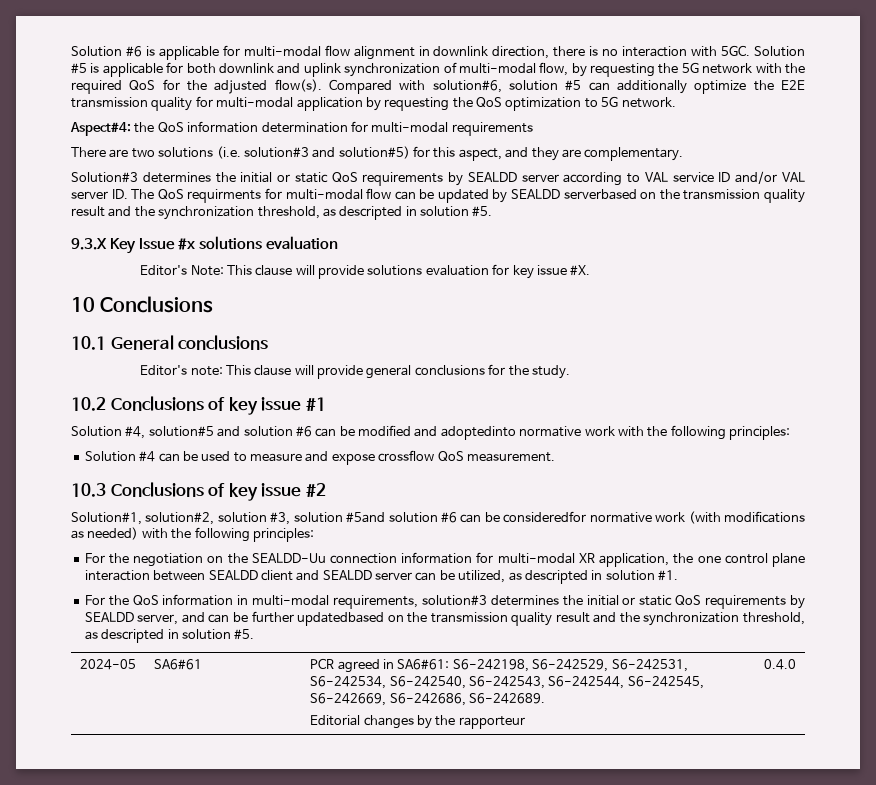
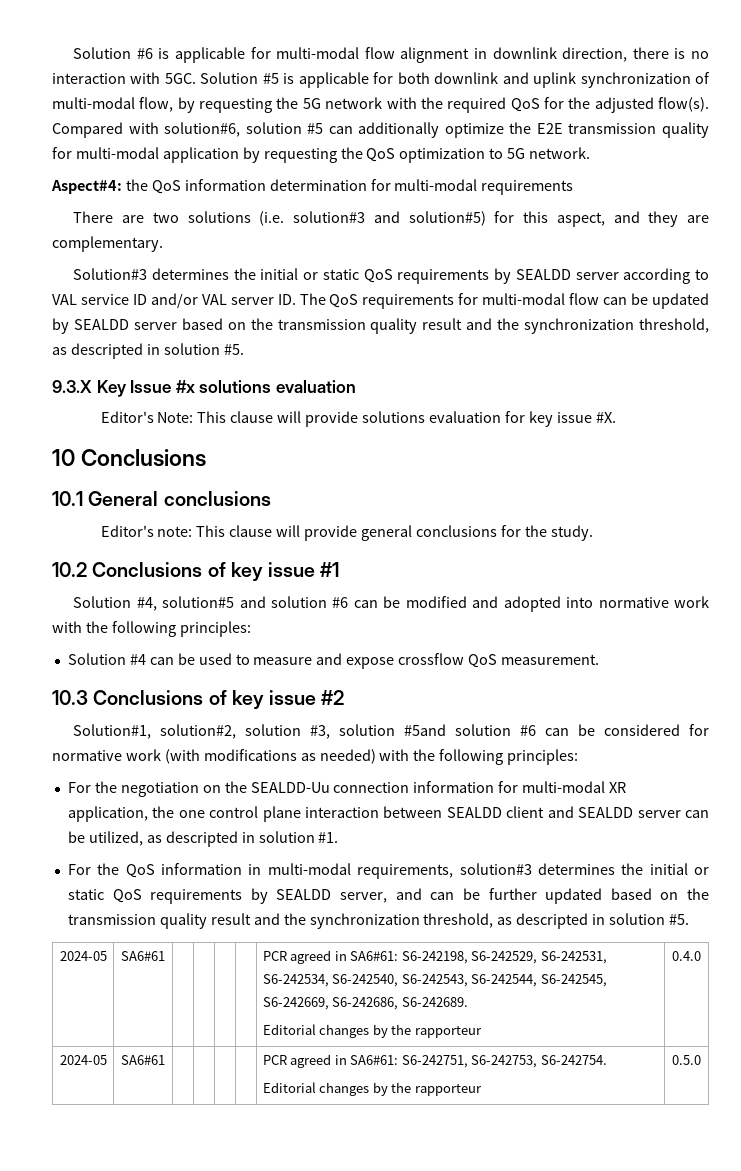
- Solution#3 determines the initial or static QoS requirements by SEALDD server according to VAL service ID and/or VAL server ID. The QoS requirments for multi-modal flow can be updated by SEALDD serverbased on the transmission quality result and the synchronization threshold, as descripted in solution #5.
+ Solution#3 determines the initial or static QoS requirements by SEALDD server according to VAL service ID and/or VAL server ID. The QoS requirements for multi-modal flow can be updated by SEALDD server based on the transmission quality result and the synchronization threshold, as descripted in solution #5.
- Solution #4, solution#5 and solution #6 can be modified and adoptedinto normative work with the following principles:
+ Solution #4, solution#5 and solution #6 can be modified and adopted into normative work with the following principles:
- Solution#1, solution#2, solution #3, solution #5and solution #6 can be consideredfor normative work (with modifications as needed) with the following principles:
+ Solution#1, solution#2, solution #3, solution #5and solution #6 can be considered for normative work (with modifications as needed) with the following principles:
- For the QoS information in multi-modal requirements, solution#3 determines the initial or static QoS requirements by SEALDD server, and can be further updatedbased on the transmission quality result and the synchronization threshold, as descripted in solution #5.
+ For the QoS information in multi-modal requirements, solution#3 determines the initial or static QoS requirements by SEALDD server, and can be further updated based on the transmission quality result and the synchronization threshold, as descripted in solution #5.
+ 2024-05 | SA6#61 | | | | | PCR agreed in SA6#61: S6-242751, S6-242753, S6-242754.
+ Editorial changes by the rapporteur | 0.5.0

